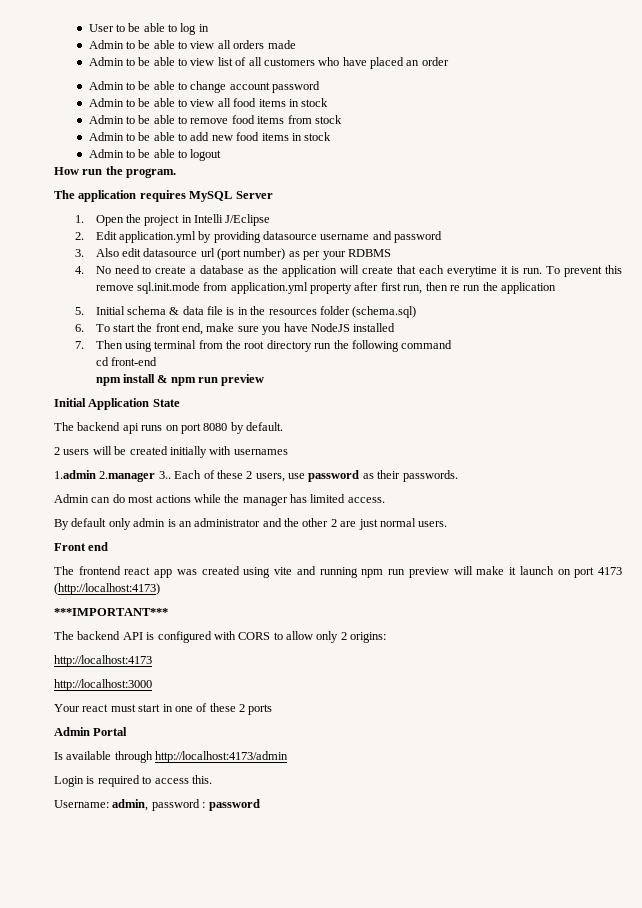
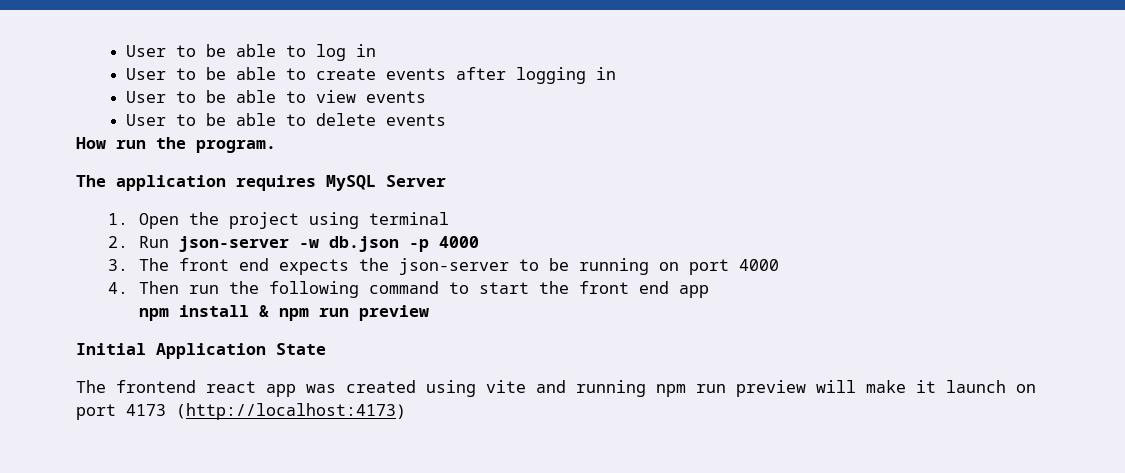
- Admin to be able to view all orders made
- Admin to be able to view list of all customers who have placed an order
- Admin to be able to change account password
- Admin to be able to view all food items in stock
- Admin to be able to remove food items from stock
- Admin to be able to add new food items in stock
- Admin to be able to logout
+ User to be able to create events after logging in
+ User to be able to view events
+ User to be able to delete events
- 1. Open the project in Intelli J/Eclipse
- 2. Edit application.yml by providing datasource username and password
- 3. Also edit datasource url (port number) as per your RDBMS
- 4. No need to create a database as the application will create that each everytime it is run. To prevent this remove sql.init.mode from application.yml property after first run, then re run the application
- 5. Initial schema & data file is in the resources folder (schema.sql)
- 6. To start the front end, make sure you have NodeJS installed
- 7. Then using terminal from the root directory run the following command
- cd front-end
+ 1. Open the project using terminal
+ 2. Run json-server -w db.json -p 4000
+ 3. The front end expects the json-server to be running on port 4000
+ 4. Then run the following command to start the front end app
- The backend api runs on port 8080 by default.
- 2 users will be created initially with usernames
- 1.admin 2.manager 3.. Each of these 2 users, use password as their passwords.
- Admin can do most actions while the manager has limited access.
- By default only admin is an administrator and the other 2 are just normal users.
- Front end
- ***IMPORTANT***
- The backend API is configured with CORS to allow only 2 origins:
- http://localhost:4173
- http://localhost:3000
- Your react must start in one of these 2 ports
- Admin Portal
- Is available through http://localhost:4173/admin
- Login is required to access this.
- Username: admin, password : password

